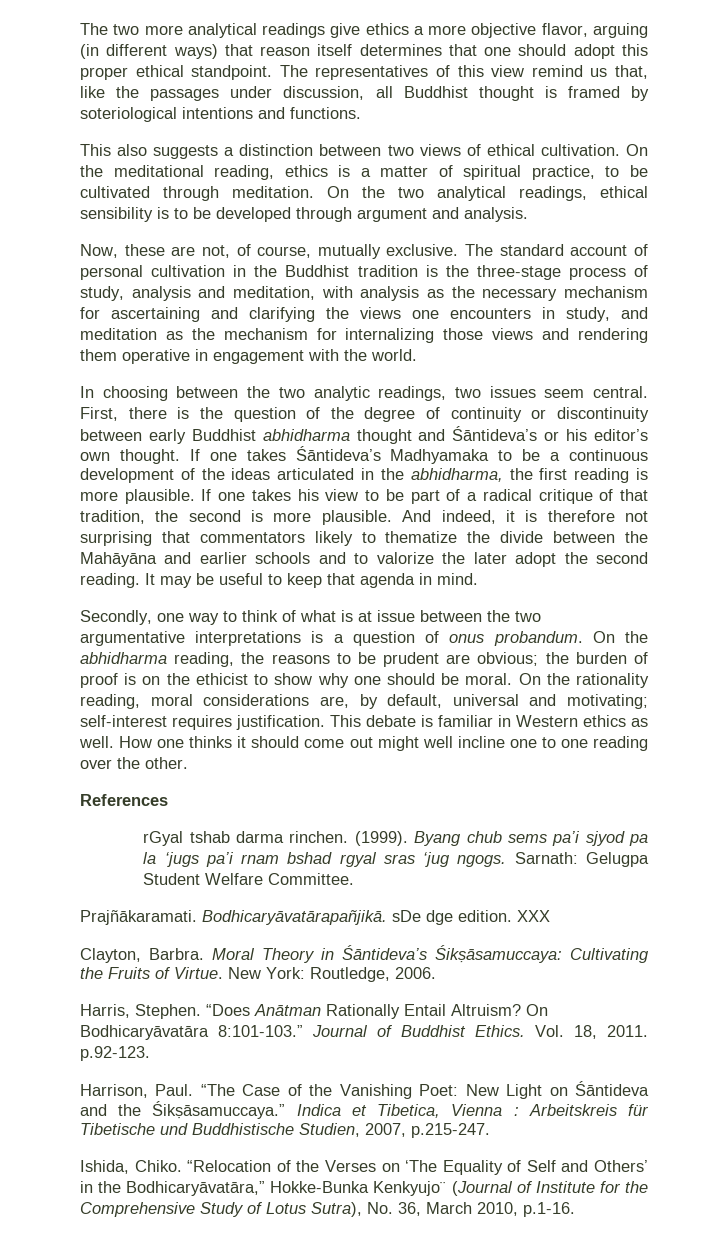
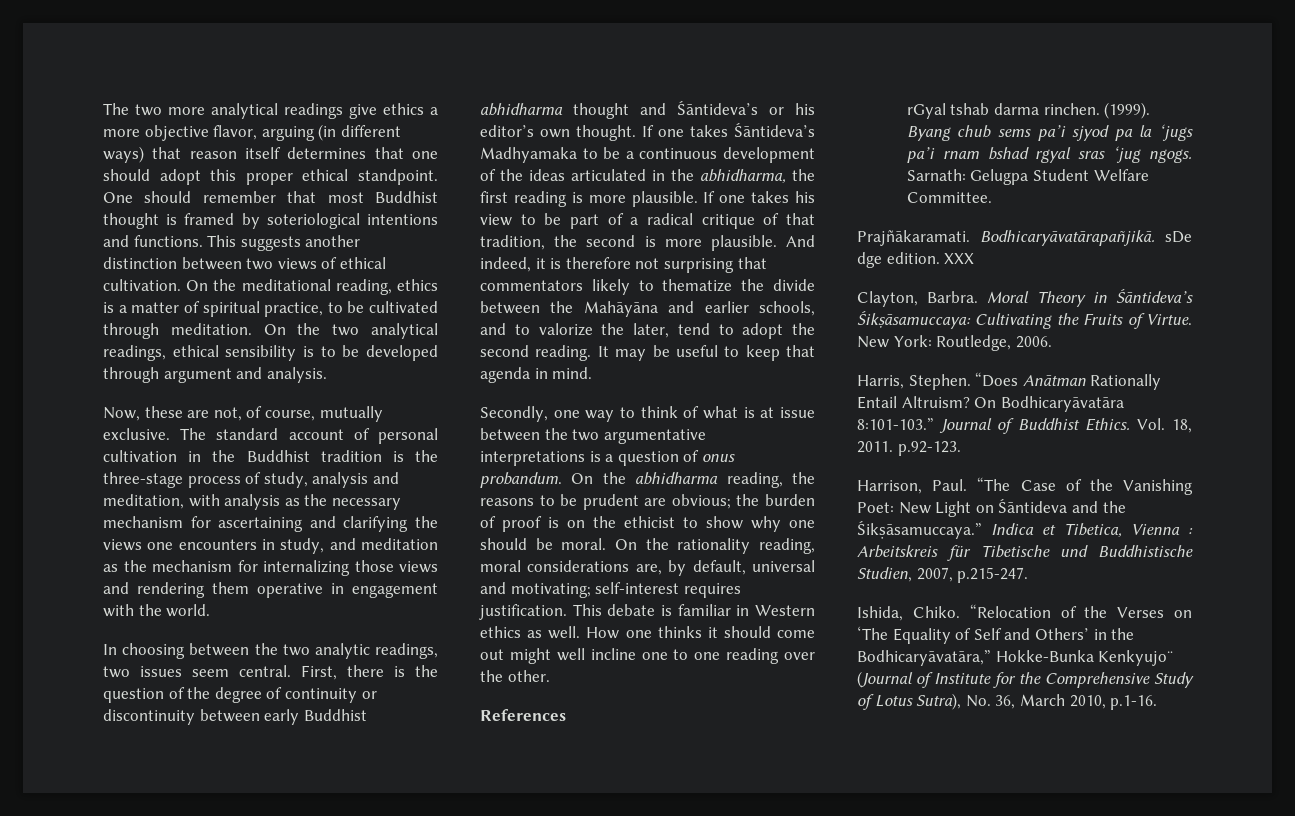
- The representatives of this view remind us that, like the passages under discussion, all Buddhist thought is framed by soteriological intentions and functions.
- This also suggests a distinction between two views of ethical cultivation.
+ One should remember that most Buddhist thought is framed by soteriological intentions and functions. This suggests another distinction between two views of ethical cultivation.
- And indeed, it is therefore not surprising that commentators likely to thematize the divide between the Mahāyāna and earlier schools and to valorize the later adopt the second reading.
+ And indeed, it is therefore not surprising that commentators likely to thematize the divide between the Mahāyāna and earlier schools, and to valorize the later, tend to adopt the second reading.

